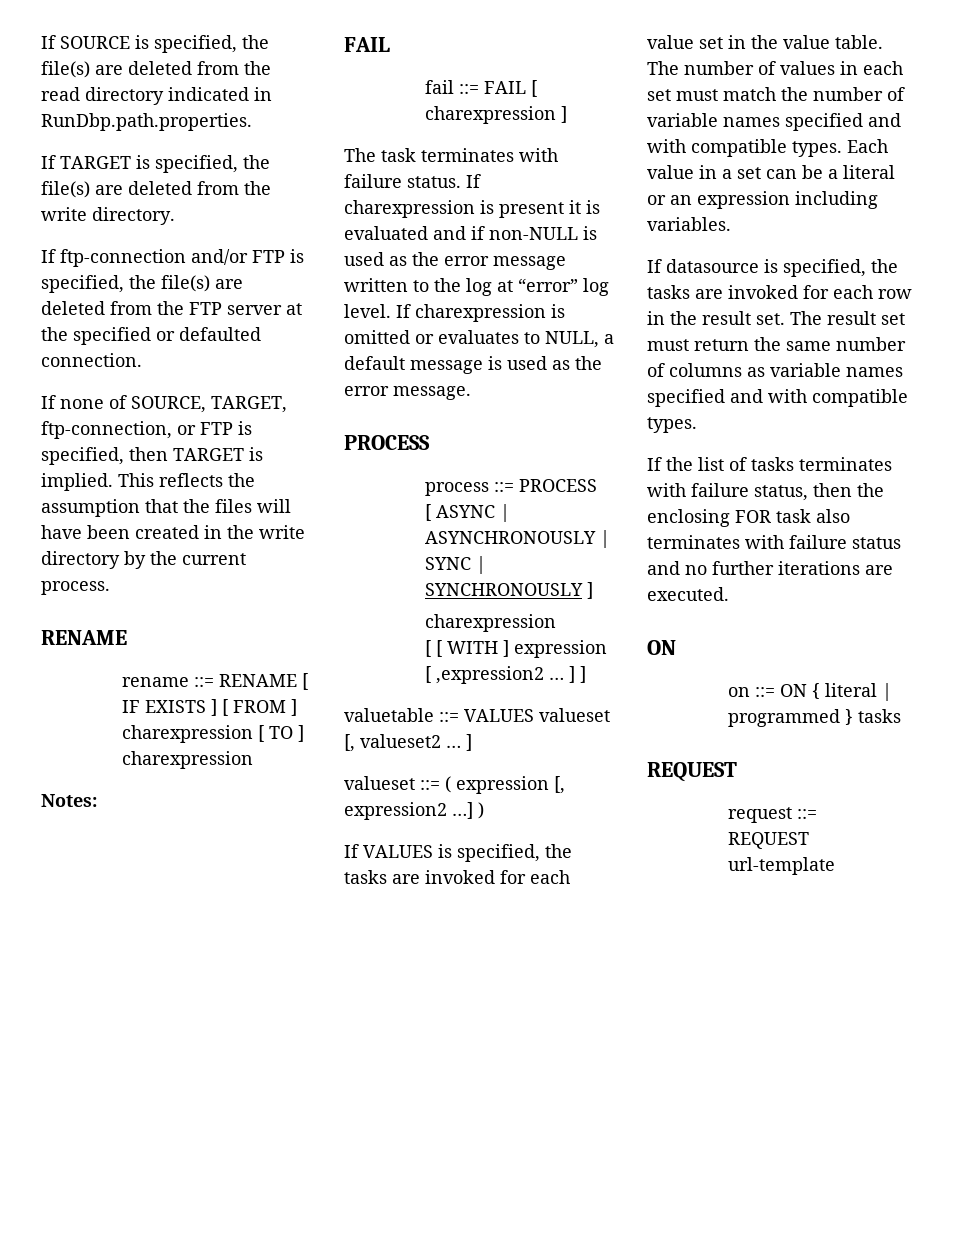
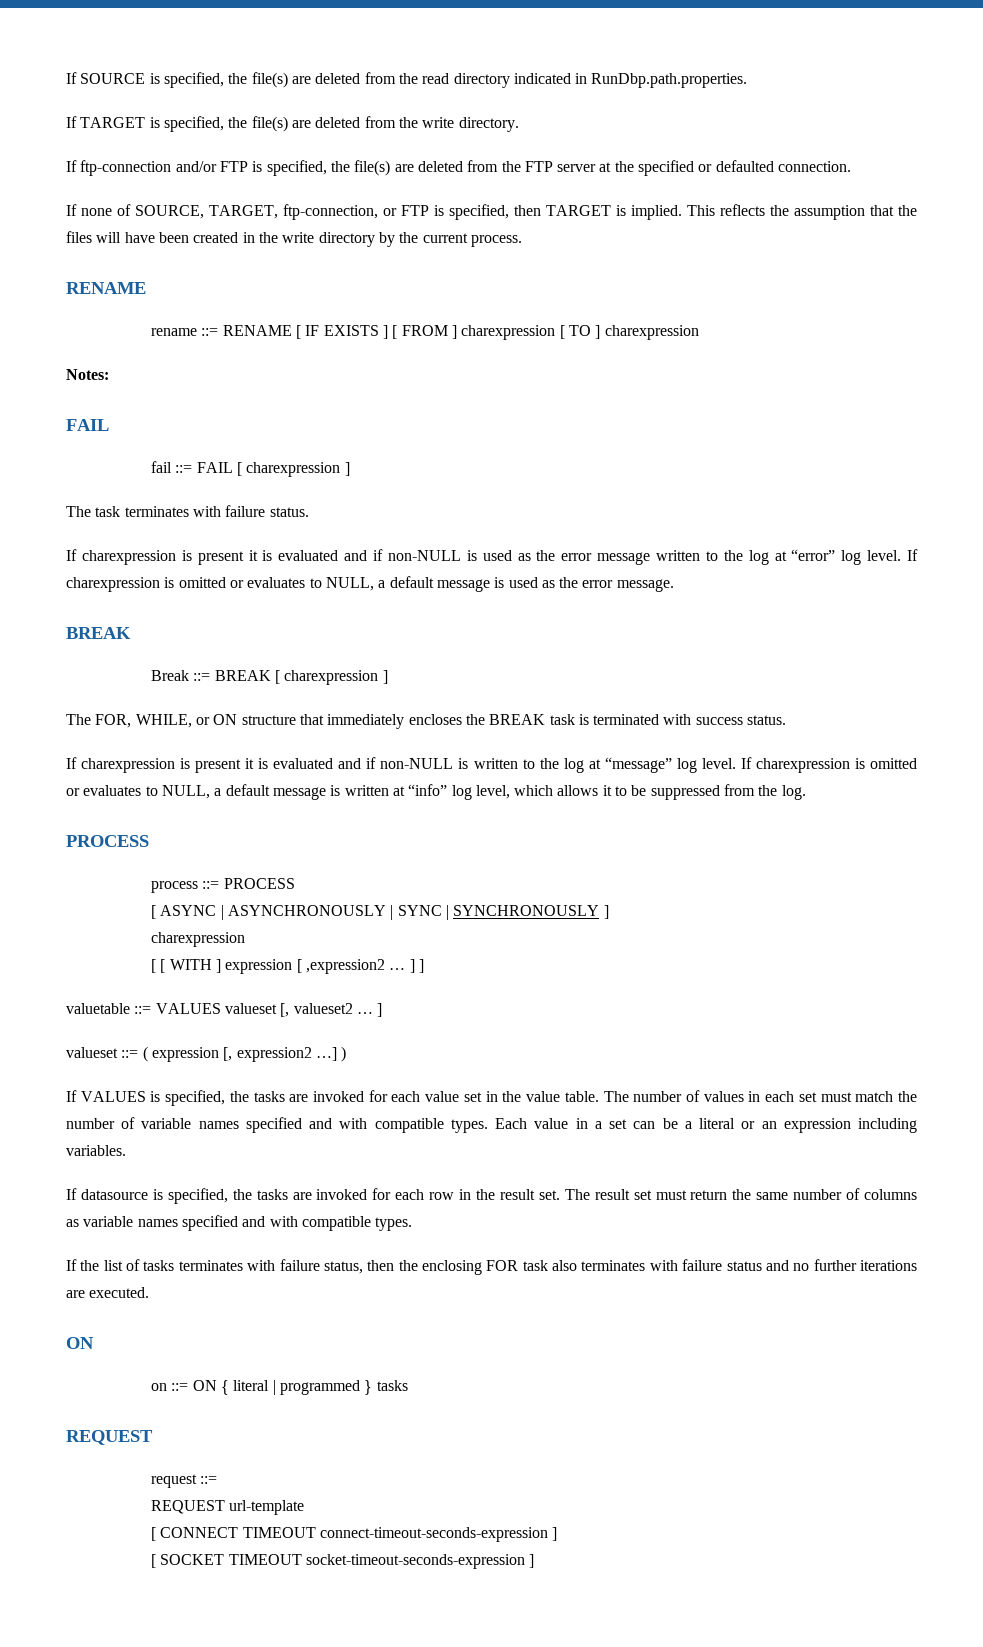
- The task terminates with failure status. If charexpression is present it is evaluated and if non-NULL is used as the error message written to the log at “error” log level.
+ The task terminates with failure status.
+ If charexpression is present it is evaluated and if non-NULL is used as the error message written to the log at “error” log level.
  If charexpression is omitted or evaluates to NULL, a default message is used as the error message.
+ BREAK
+ Break ::= BREAK [ charexpression ]
+ The FOR, WHILE, or ON structure that immediately encloses the BREAK task is terminated with success status.
+ If charexpression is present it is evaluated and if non-NULL is written to the log at “message” log level. If charexpression is omitted or evaluates to NULL, a default message is written at “info” log level, which allows it to be suppressed from the log.
+ [ CONNECT TIMEOUT connect-timeout-seconds-expression ]
+ [ SOCKET TIMEOUT socket-timeout-seconds-expression ]

